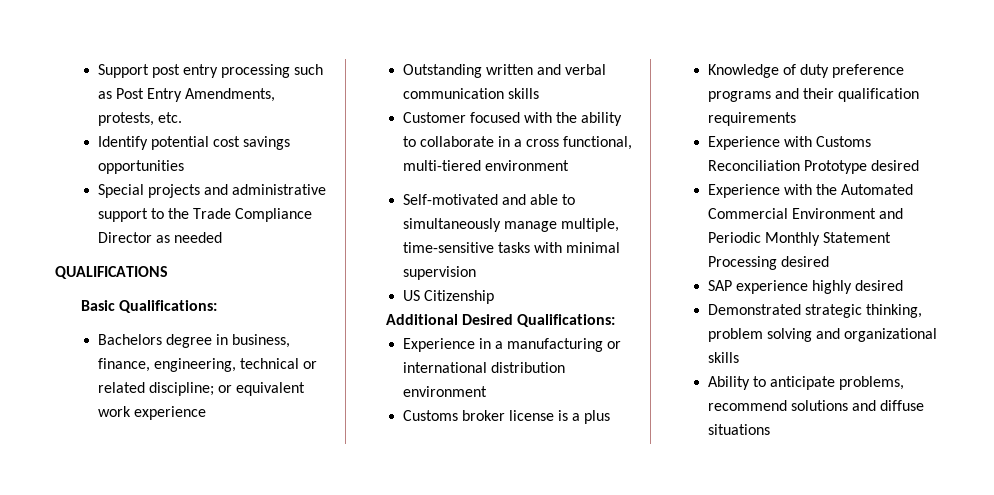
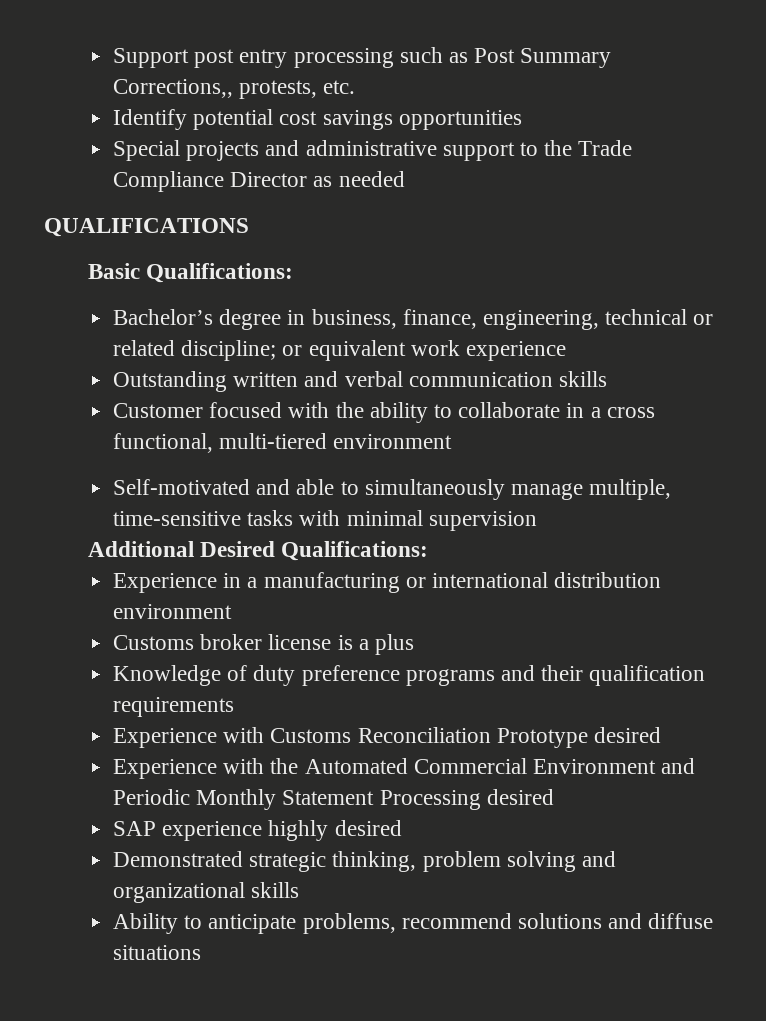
- Support post entry processing such as Post Entry Amendments, protests, etc.
+ Support post entry processing such as Post Summary Corrections,, protests, etc.
- Bachelors degree in business, finance, engineering, technical or related discipline; or equivalent work experience
+ Bachelor’s degree in business, finance, engineering, technical or related discipline; or equivalent work experience
- US Citizenship

